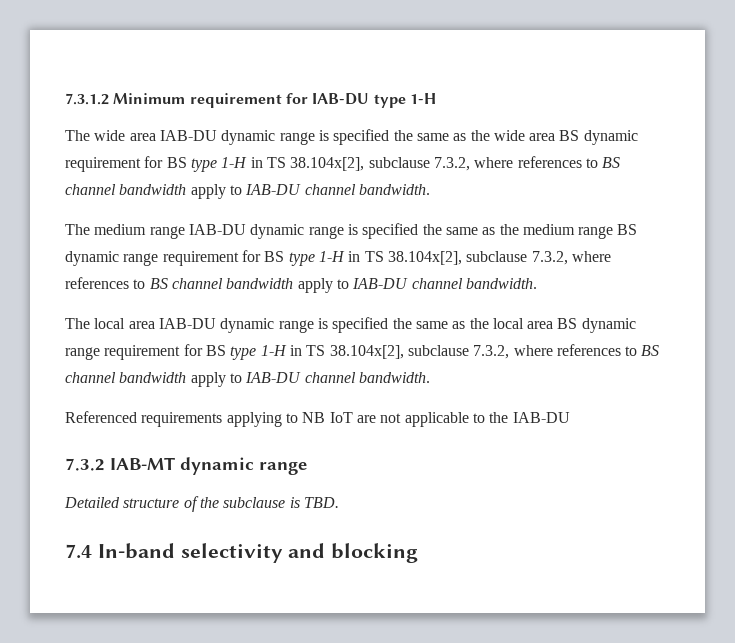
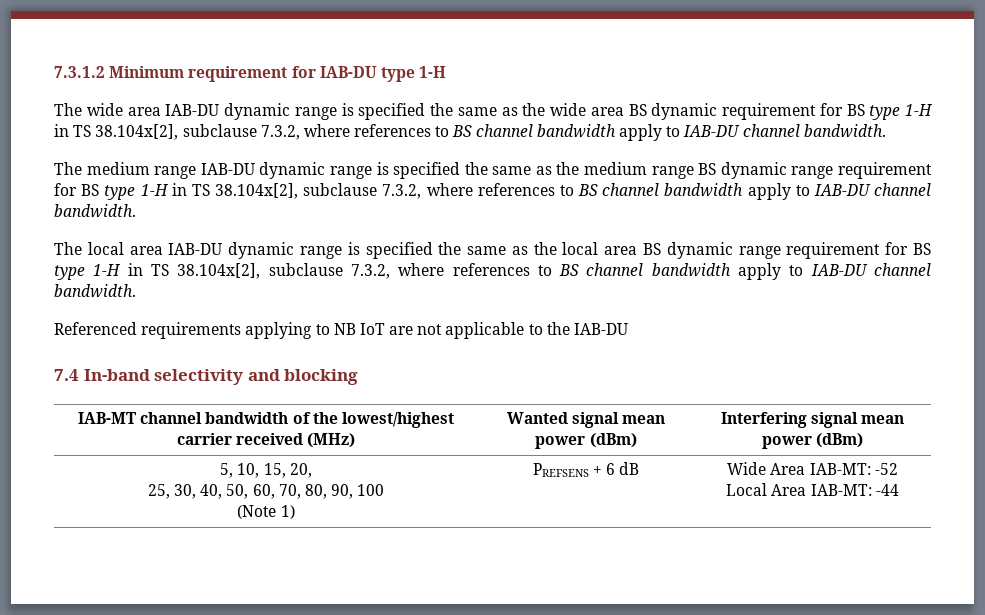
- 7.3.2 IAB-MT dynamic range
- Detailed structure of the subclause is TBD.
+ IAB-MT channel bandwidth of the lowest/highest carrier received (MHz) | Wanted signal mean power (dBm) | Interfering signal mean power (dBm)
+ 5, 10, 15, 20,
+ 25, 30, 40, 50, 60, 70, 80, 90, 100
+ (Note 1) | PREFSENS + 6 dB | Wide Area IAB-MT: -52
+ Local Area IAB-MT: -44

